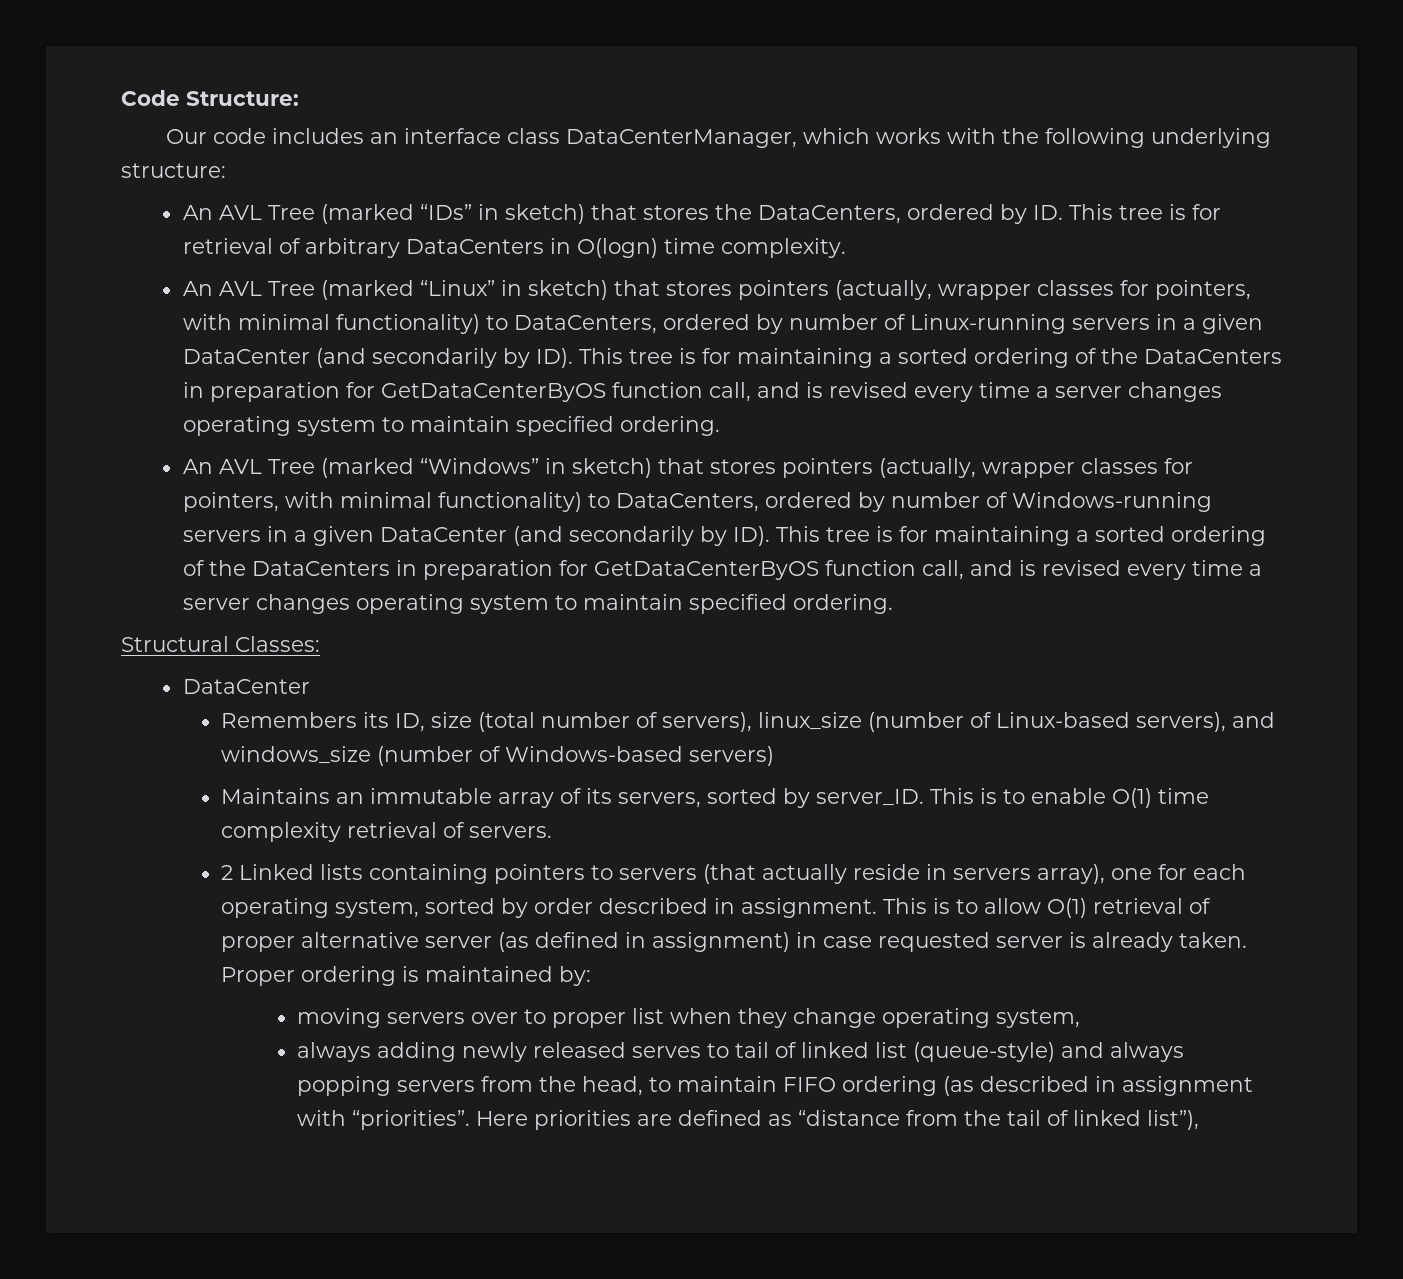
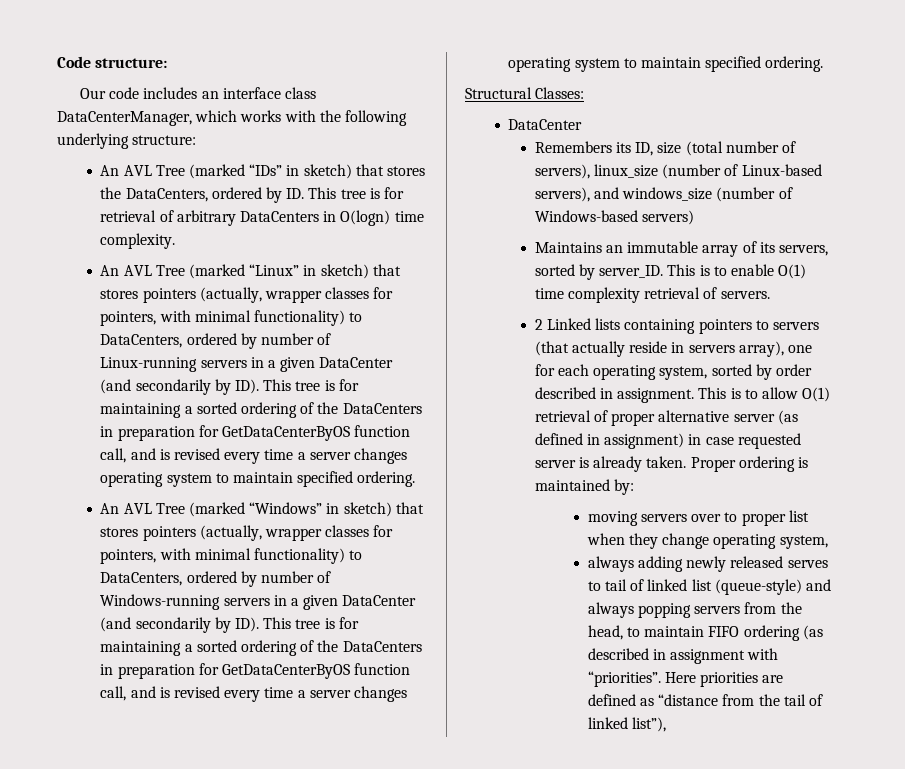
- Code Structure:
+ Code structure:

